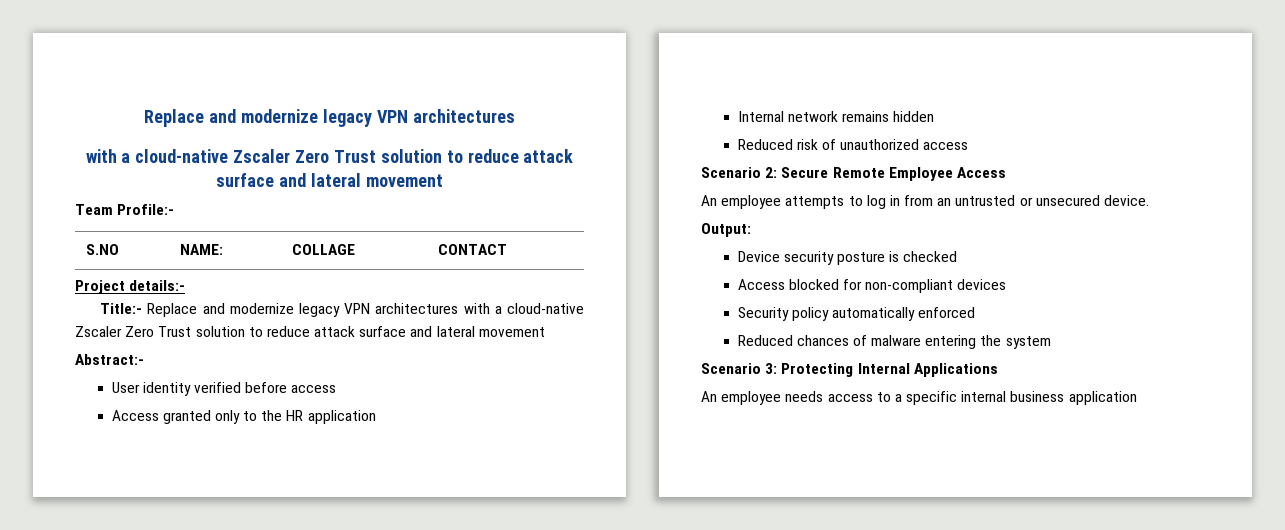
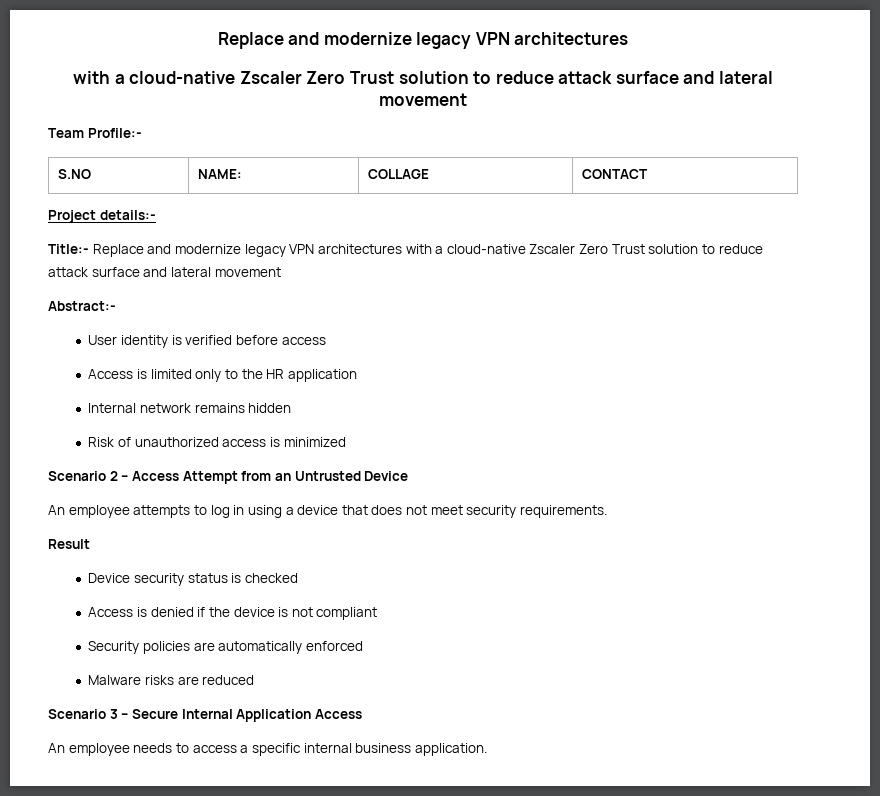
- User identity verified before access
+ User identity is verified before access
- Access granted only to the HR application
+ Access is limited only to the HR application
- Reduced risk of unauthorized access
- Scenario 2: Secure Remote Employee Access
+ Risk of unauthorized access is minimized
+ Scenario 2 – Access Attempt from an Untrusted Device
- An employee attempts to log in from an untrusted or unsecured device.
- Output:
+ An employee attempts to log in using a device that does not meet security requirements.
+ Result
- Device security posture is checked
+ Device security status is checked
- Access blocked for non-compliant devices
+ Access is denied if the device is not compliant
- Security policy automatically enforced
+ Security policies are automatically enforced
- Reduced chances of malware entering the system
- Scenario 3: Protecting Internal Applications
+ Malware risks are reduced
+ Scenario 3 – Secure Internal Application Access
- An employee needs access to a specific internal business application
+ An employee needs to access a specific internal business application.

